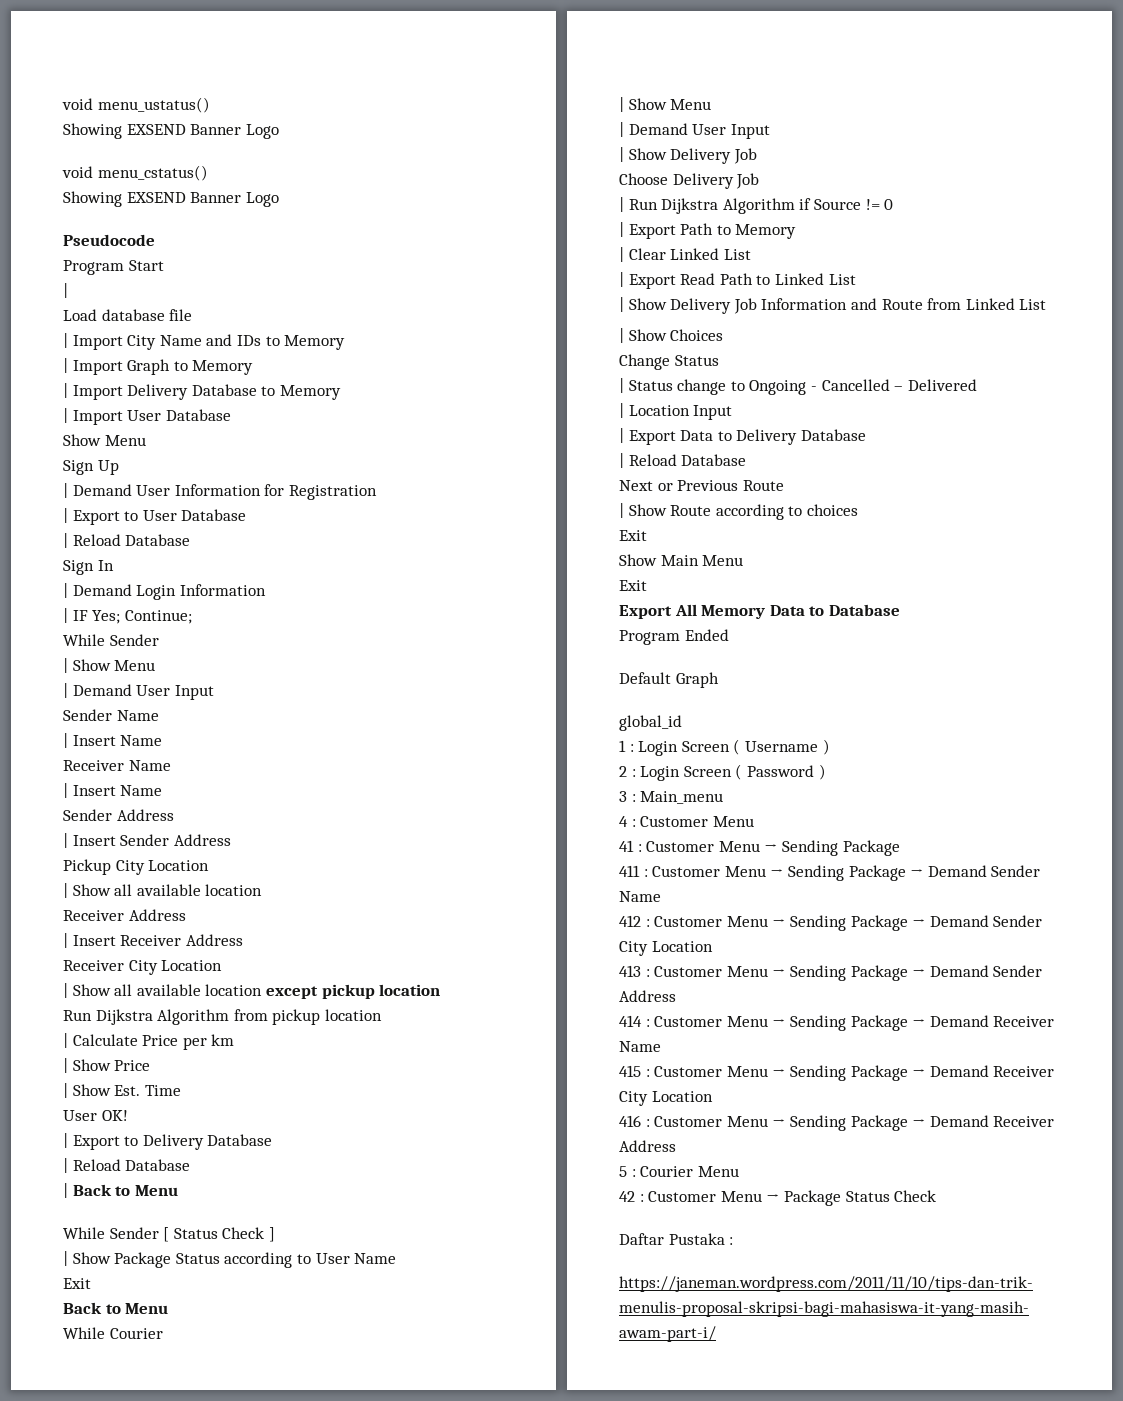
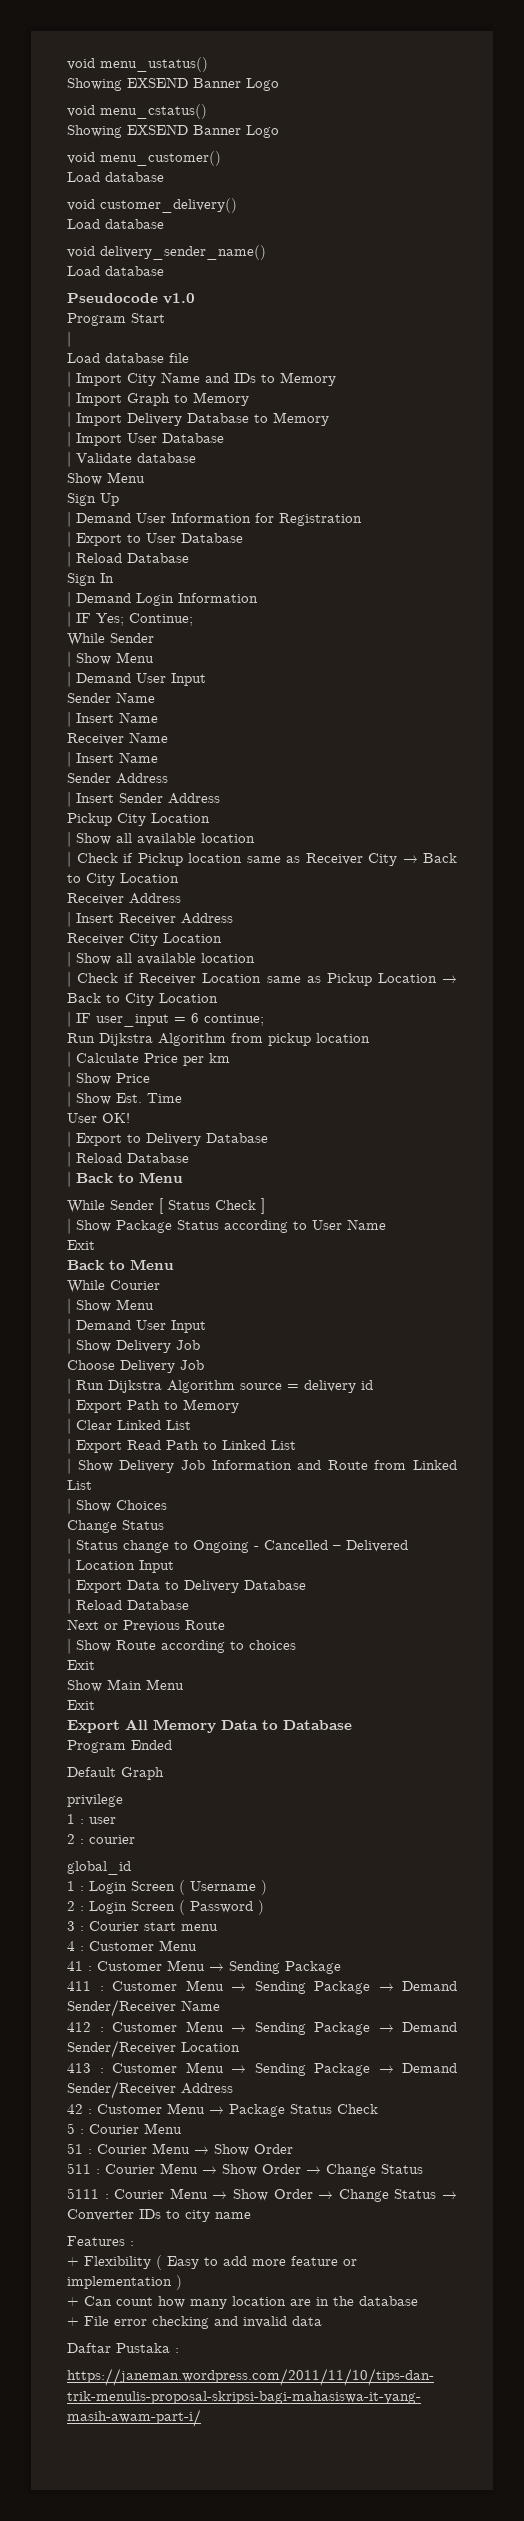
+ void menu_customer()
+ Load database
+ void customer_delivery()
+ Load database
+ void delivery_sender_name()
+ Load database
- Pseudocode
+ Pseudocode v1.0
+ | Validate database
+ | Check if Pickup location same as Receiver City → Back to City Location
  | Insert Receiver Address
  Receiver City Location
- | Show all available location except pickup location
+ | Show all available location
+ | Check if Receiver Location same as Pickup Location → Back to City Location
+ | IF user_input = 6 continue;
- | Run Dijkstra Algorithm if Source != 0
+ | Run Dijkstra Algorithm source = delivery id
+ privilege
+ 1 : user
+ 2 : courier
- 3 : Main_menu
+ 3 : Courier start menu
- 411 : Customer Menu → Sending Package → Demand Sender Name
+ 411 : Customer Menu → Sending Package → Demand Sender/Receiver Name
- 412 : Customer Menu → Sending Package → Demand Sender City Location
+ 412 : Customer Menu → Sending Package → Demand Sender/Receiver Location
- 413 : Customer Menu → Sending Package → Demand Sender Address
- 414 : Customer Menu → Sending Package → Demand Receiver Name
- 415 : Customer Menu → Sending Package → Demand Receiver City Location
- 416 : Customer Menu → Sending Package → Demand Receiver Address
- 5 : Courier Menu
+ 413 : Customer Menu → Sending Package → Demand Sender/Receiver Address
+ 5 : Courier Menu
+ 51 : Courier Menu → Show Order
+ 511 : Courier Menu → Show Order → Change Status
+ 5111 : Courier Menu → Show Order → Change Status → Converter IDs to city name
+ Features :
+ + Flexibility ( Easy to add more feature or implementation )
+ + Can count how many location are in the database
+ + File error checking and invalid data

